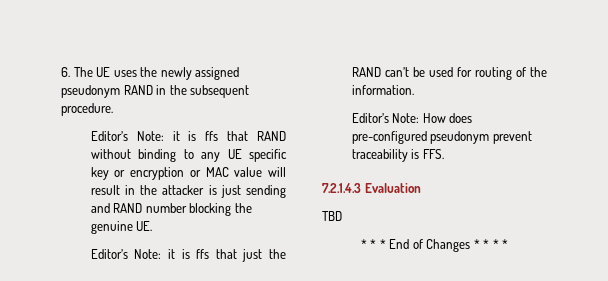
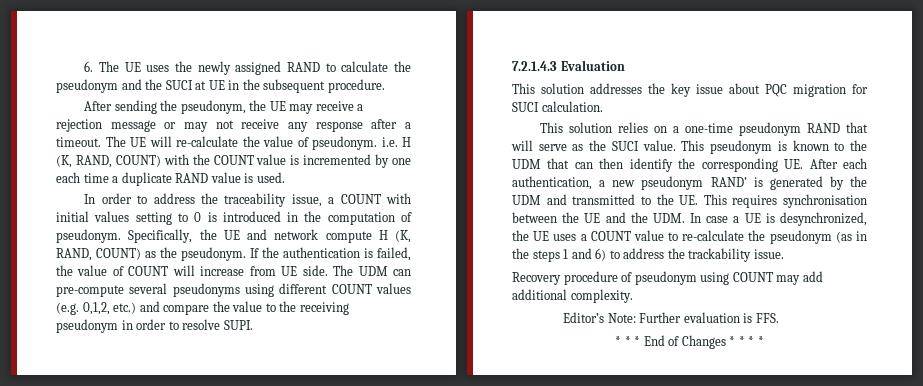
- 6. The UE uses the newly assigned pseudonym RAND in the subsequent procedure.
- Editor’s Note: it is ffs that RAND without binding to any UE specific key or encryption or MAC value will result in the attacker is just sending and RAND number blocking the genuine UE.
- Editor’s Note: it is ffs that just the RAND can’t be used for routing of the information.
- Editor’s Note: How does pre-configured pseudonym prevent traceability is FFS.
+ 6. The UE uses the newly assigned RAND to calculate the pseudonym and the SUCI at UE in the subsequent procedure.
+ After sending the pseudonym, the UE may receive a rejection message or may not receive any response after a timeout. The UE will re-calculate the value of pseudonym. i.e. H (K, RAND, COUNT) with the COUNT value is incremented by one each time a duplicate RAND value is used.
+ In order to address the traceability issue, a COUNT with initial values setting to 0 is introduced in the computation of pseudonym. Specifically, the UE and network compute H (K, RAND, COUNT) as the pseudonym. If the authentication is failed, the value of COUNT will increase from UE side. The UDM can pre-compute several pseudonyms using different COUNT values (e.g. 0,1,2, etc.) and compare the value to the receiving pseudonym in order to resolve SUPI.
  7.2.1.4.3 Evaluation
- TBD
+ This solution addresses the key issue about PQC migration for SUCI calculation.
+ This solution relies on a one-time pseudonym RAND that will serve as the SUCI value. This pseudonym is known to the UDM that can then identify the corresponding UE. After each authentication, a new pseudonym RAND’ is generated by the UDM and transmitted to the UE. This requires synchronisation between the UE and the UDM. In case a UE is desynchronized, the UE uses a COUNT value to re-calculate the pseudonym (as in the steps 1 and 6) to address the trackability issue.
+ Recovery procedure of pseudonym using COUNT may add additional complexity.
+ Editor’s Note: Further evaluation is FFS.

